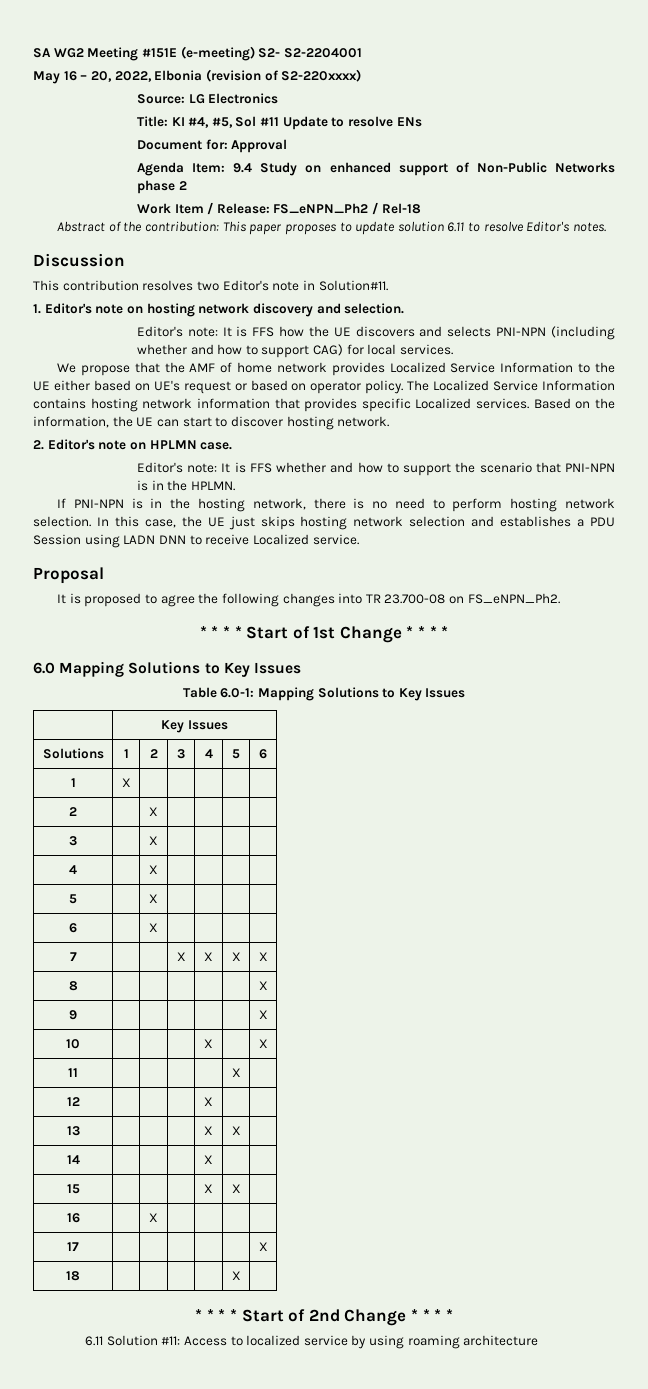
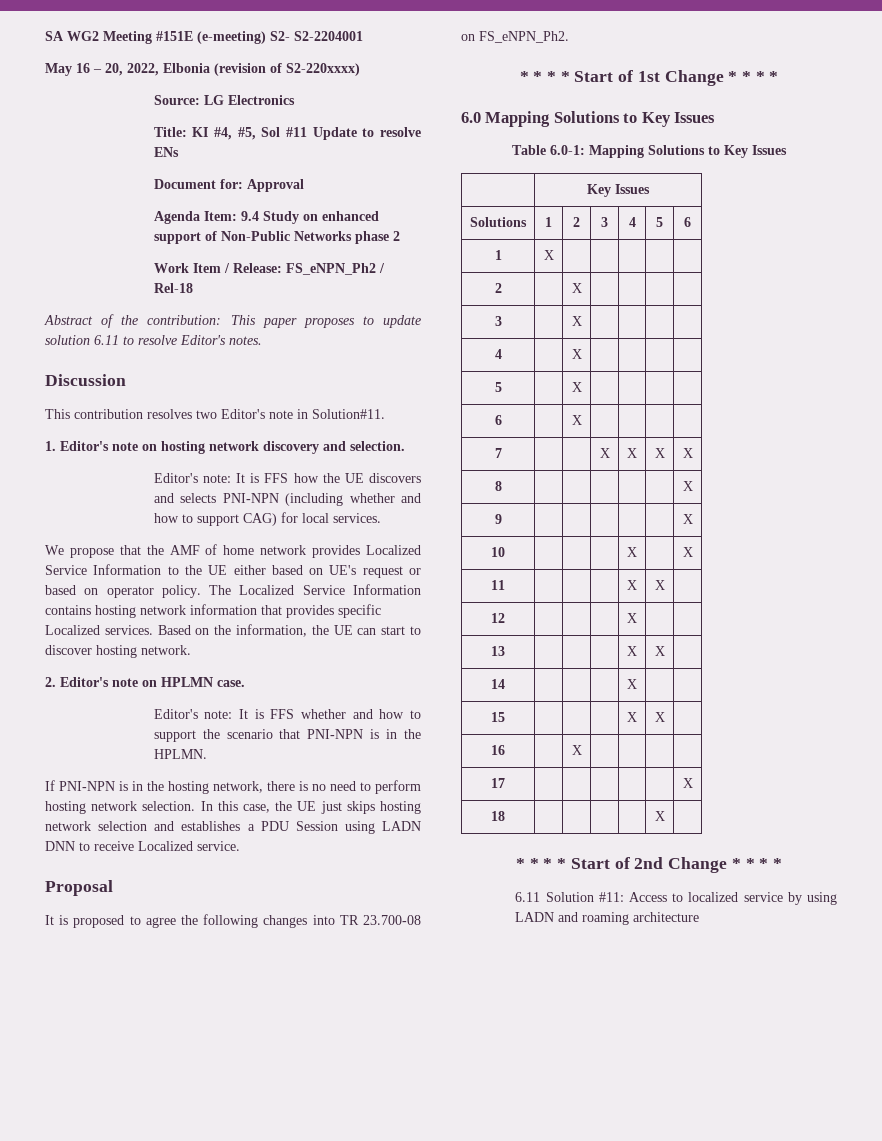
- 11 | | | | | X |
+ 11 | | | | X | X |
- 6.11 Solution #11: Access to localized service by using roaming architecture
+ 6.11 Solution #11: Access to localized service by using LADN and roaming architecture

